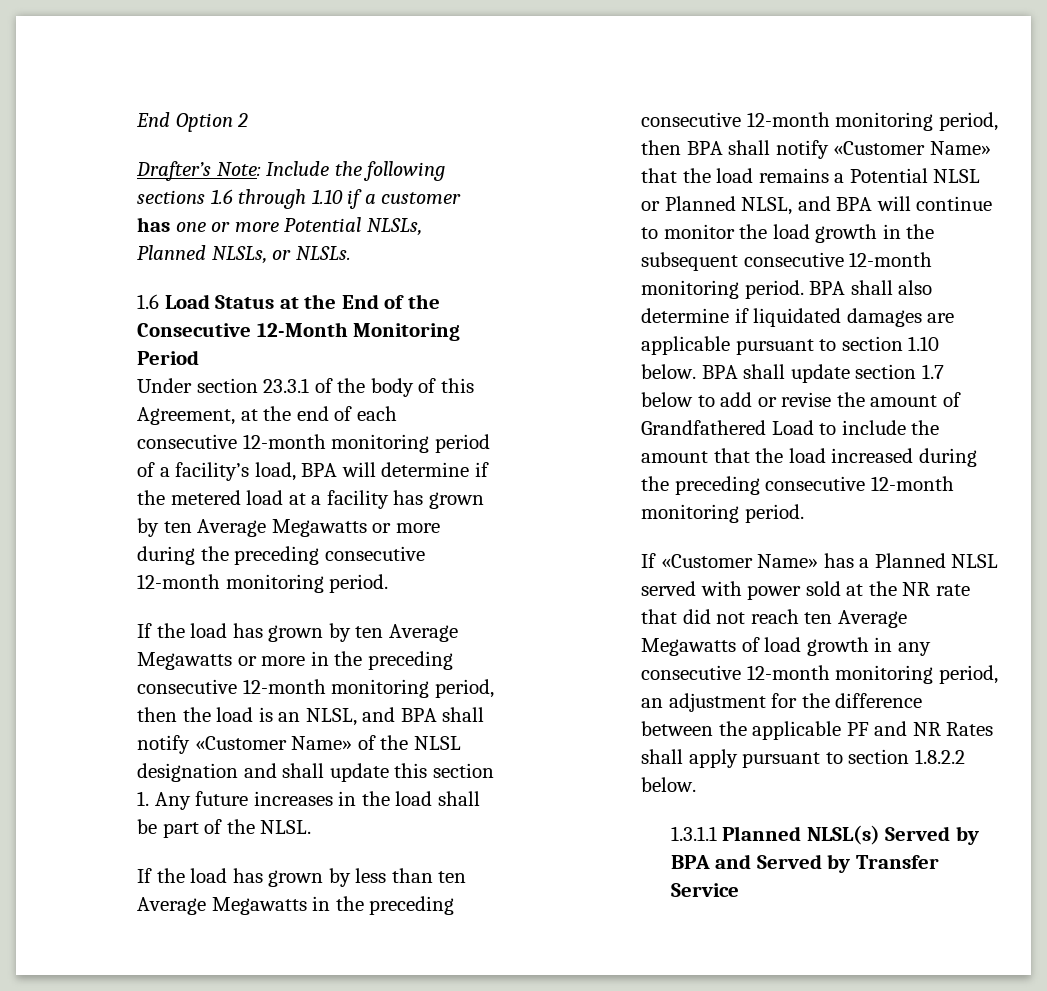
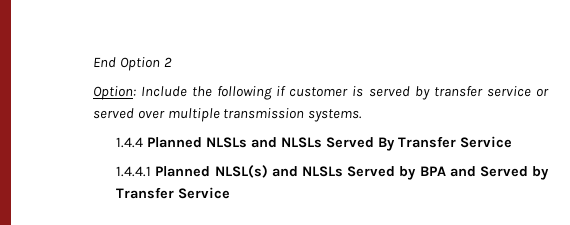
- Drafter’s Note: Include the following sections 1.6 through 1.10 if a customer has one or more Potential NLSLs, Planned NLSLs, or NLSLs.
- 1.6 Load Status at the End of the Consecutive 12-Month Monitoring Period
- Under section 23.3.1 of the body of this Agreement, at the end of each consecutive 12-month monitoring period of a facility’s load, BPA will determine if the metered load at a facility has grown by ten Average Megawatts or more during the preceding consecutive 12-month monitoring period.
- If the load has grown by ten Average Megawatts or more in the preceding consecutive 12-month monitoring period, then the load is an NLSL, and BPA shall notify «Customer Name» of the NLSL designation and shall update this section 1. Any future increases in the load shall be part of the NLSL.
- If the load has grown by less than ten Average Megawatts in the preceding consecutive 12-month monitoring period, then BPA shall notify «Customer Name» that the load remains a Potential NLSL or Planned NLSL, and BPA will continue to monitor the load growth in the subsequent consecutive 12-month monitoring period. BPA shall also determine if liquidated damages are applicable pursuant to section 1.10 below. BPA shall update section 1.7 below to add or revise the amount of Grandfathered Load to include the amount that the load increased during the preceding consecutive 12-month monitoring period.
- If «Customer Name» has a Planned NLSL served with power sold at the NR rate that did not reach ten Average Megawatts of load growth in any consecutive 12-month monitoring period, an adjustment for the difference between the applicable PF and NR Rates shall apply pursuant to section 1.8.2.2 below.
- 1.3.1.1 Planned NLSL(s) Served by BPA and Served by Transfer Service
+ Option: Include the following if customer is served by transfer service or served over multiple transmission systems.
+ 1.4.4 Planned NLSLs and NLSLs Served By Transfer Service
+ 1.4.4.1 Planned NLSL(s) and NLSLs Served by BPA and Served by Transfer Service

